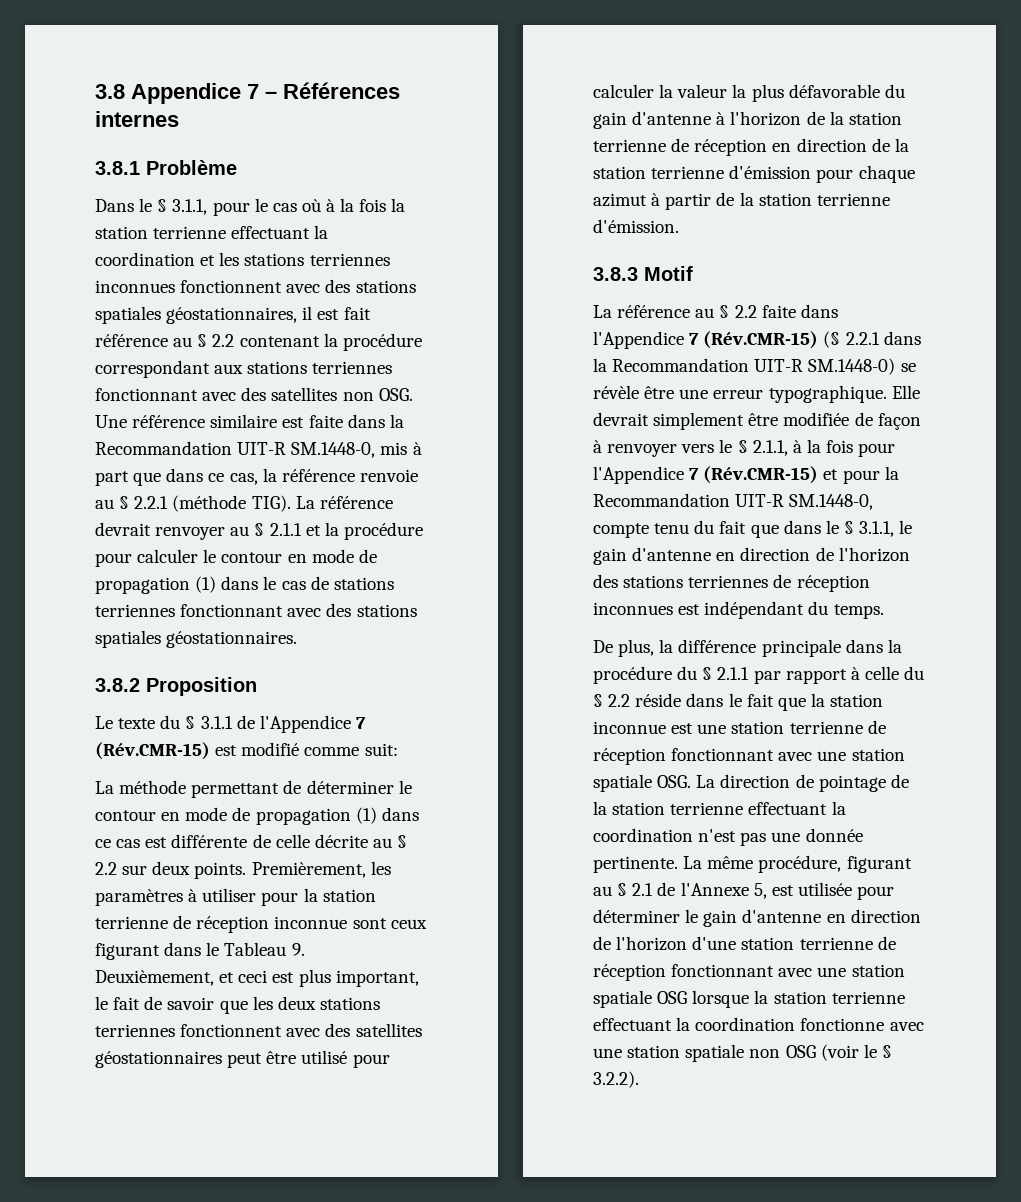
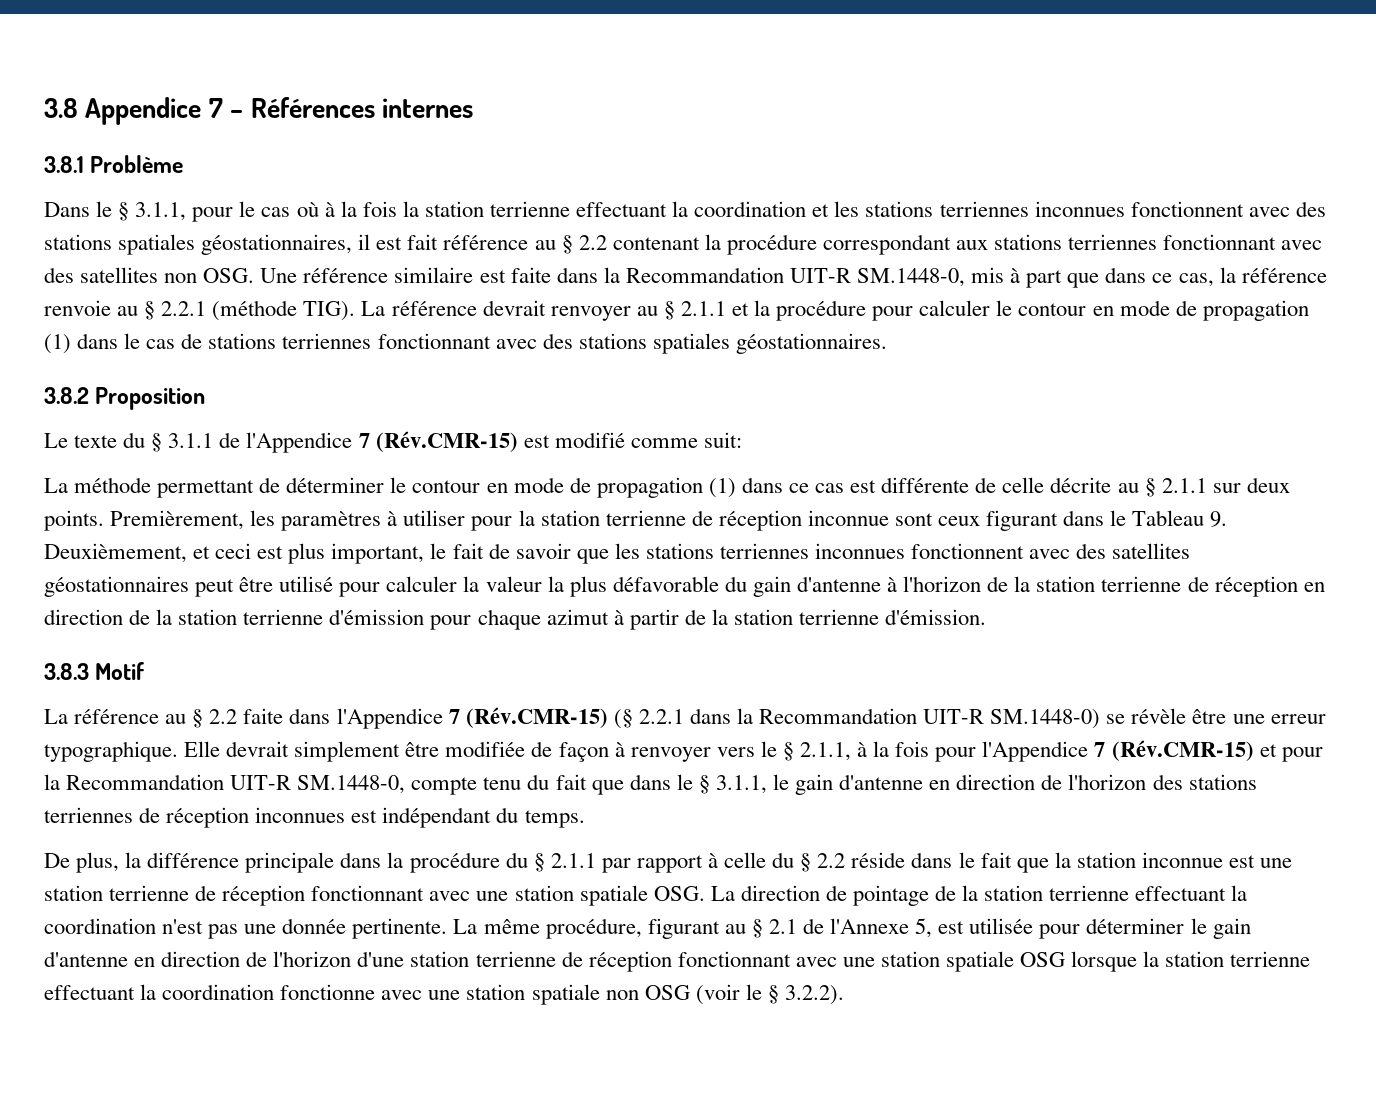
- La méthode permettant de déterminer le contour en mode de propagation (1) dans ce cas est différente de celle décrite au § 2.2 sur deux points.
+ La méthode permettant de déterminer le contour en mode de propagation (1) dans ce cas est différente de celle décrite au § 2.1.1 sur deux points.
- Premièrement, les paramètres à utiliser pour la station terrienne de réception inconnue sont ceux figurant dans le Tableau 9. Deuxièmement, et ceci est plus important, le fait de savoir que les deux stations terriennes fonctionnent avec des satellites géostationnaires peut être utilisé pour calculer la valeur la plus défavorable du gain d'antenne à l'horizon de la station terrienne de réception en direction de la station terrienne d'émission pour chaque azimut à partir de la station terrienne d'émission.
+ Premièrement, les paramètres à utiliser pour la station terrienne de réception inconnue sont ceux figurant dans le Tableau 9. Deuxièmement, et ceci est plus important, le fait de savoir que les stations terriennes inconnues fonctionnent avec des satellites géostationnaires peut être utilisé pour calculer la valeur la plus défavorable du gain d'antenne à l'horizon de la station terrienne de réception en direction de la station terrienne d'émission pour chaque azimut à partir de la station terrienne d'émission.

